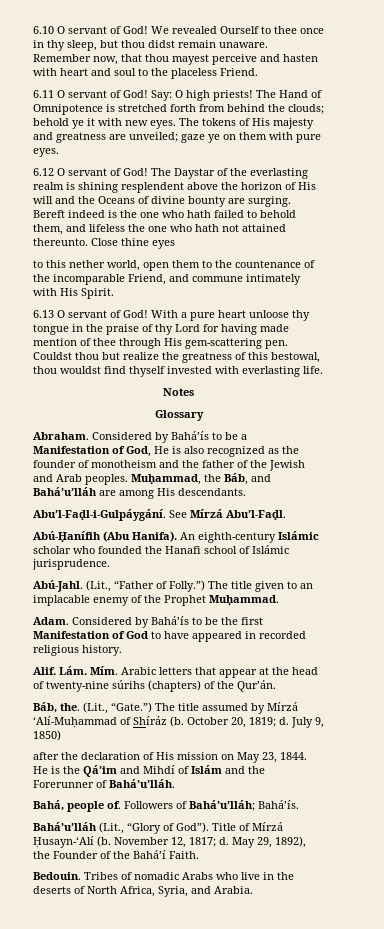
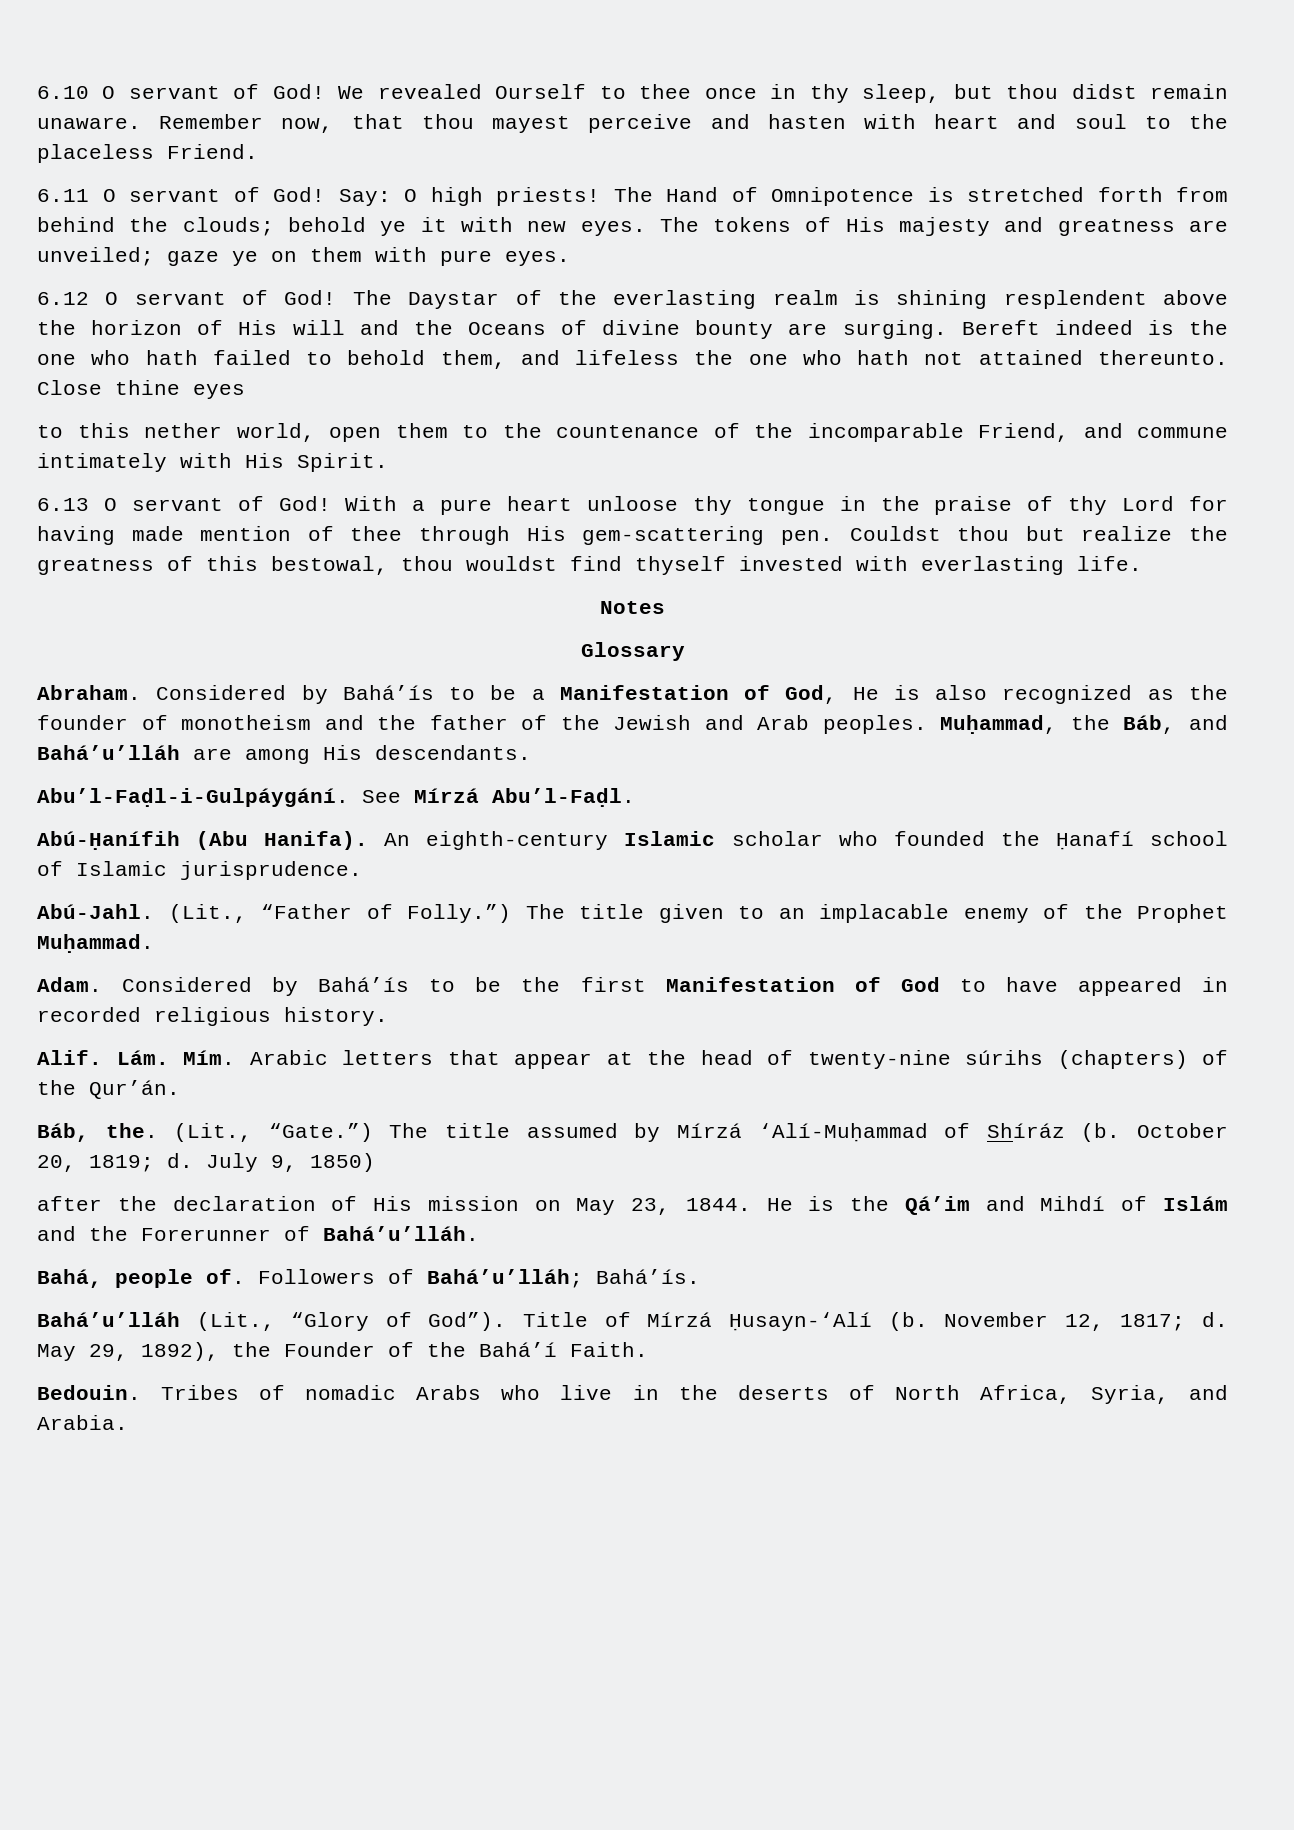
- An eighth-century Islámic scholar who founded the Hanafi school of Islámic jurisprudence.
+ An eighth-century Islamic scholar who founded the Ḥanafí school of Islamic jurisprudence.

